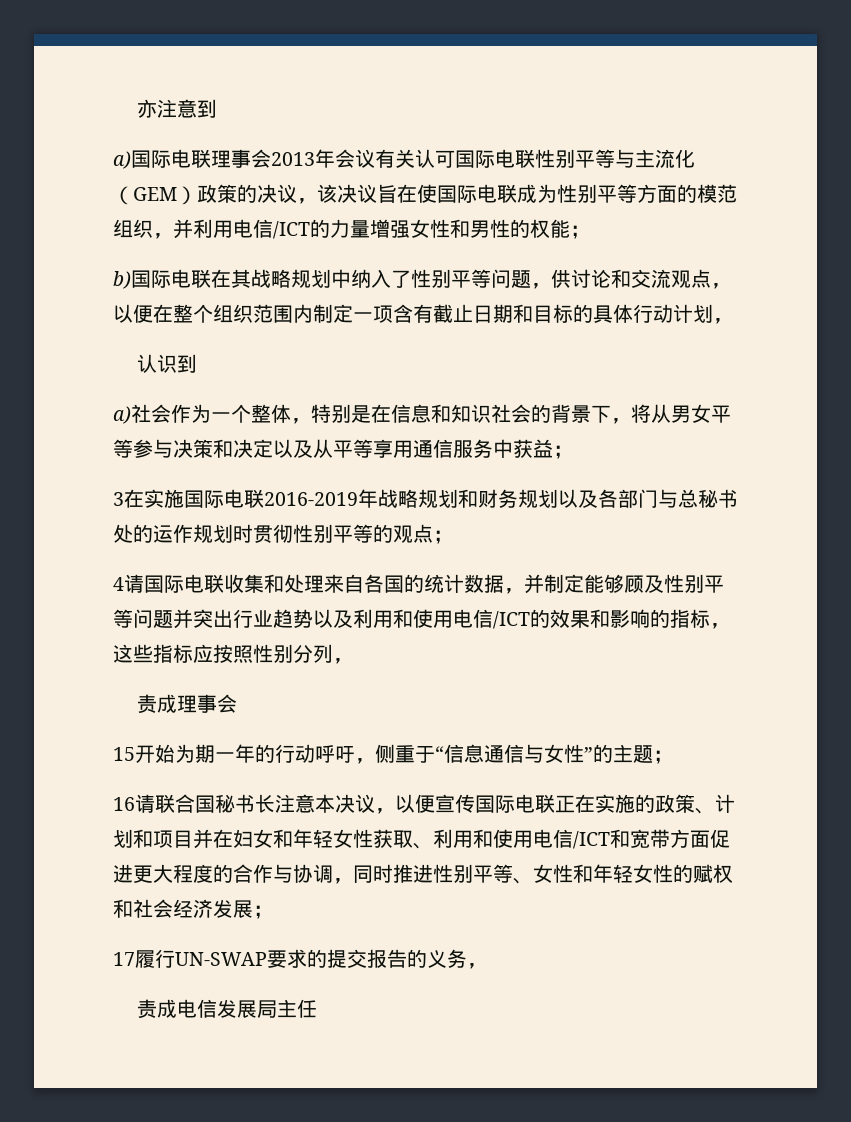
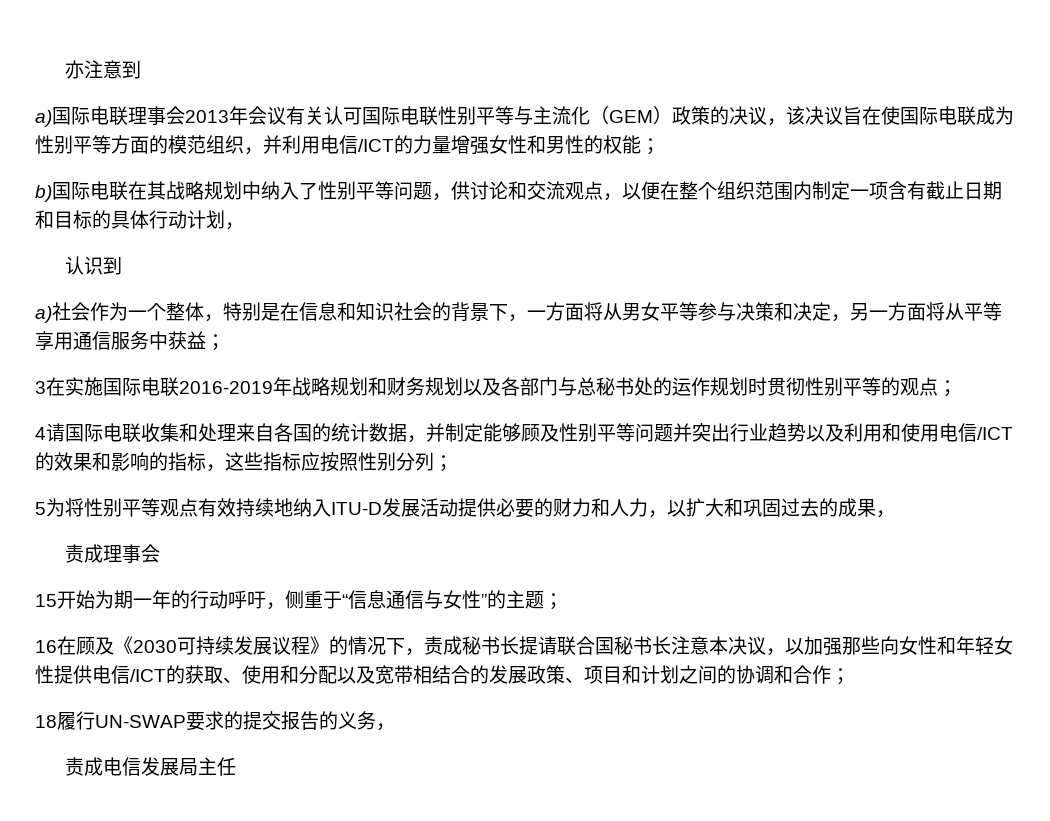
- a)社会作为一个整体，特别是在信息和知识社会的背景下，将从男女平等参与决策和决定以及从平等享用通信服务中获益；
+ a)社会作为一个整体，特别是在信息和知识社会的背景下，一方面将从男女平等参与决策和决定，另一方面将从平等享用通信服务中获益；
- 4请国际电联收集和处理来自各国的统计数据，并制定能够顾及性别平等问题并突出行业趋势以及利用和使用电信/ICT的效果和影响的指标，这些指标应按照性别分列，
+ 4请国际电联收集和处理来自各国的统计数据，并制定能够顾及性别平等问题并突出行业趋势以及利用和使用电信/ICT的效果和影响的指标，这些指标应按照性别分列；
+ 5为将性别平等观点有效持续地纳入ITU-D发展活动提供必要的财力和人力，以扩大和巩固过去的成果，
- 16请联合国秘书长注意本决议，以便宣传国际电联正在实施的政策、计划和项目并在妇女和年轻女性获取、利用和使用电信/ICT和宽带方面促进更大程度的合作与协调，同时推进性别平等、女性和年轻女性的赋权和社会经济发展；
- 17履行UN-SWAP要求的提交报告的义务，
+ 16在顾及《2030可持续发展议程》的情况下，责成秘书长提请联合国秘书长注意本决议，以加强那些向女性和年轻女性提供电信/ICT的获取、使用和分配以及宽带相结合的发展政策、项目和计划之间的协调和合作；
+ 18履行UN-SWAP要求的提交报告的义务，

